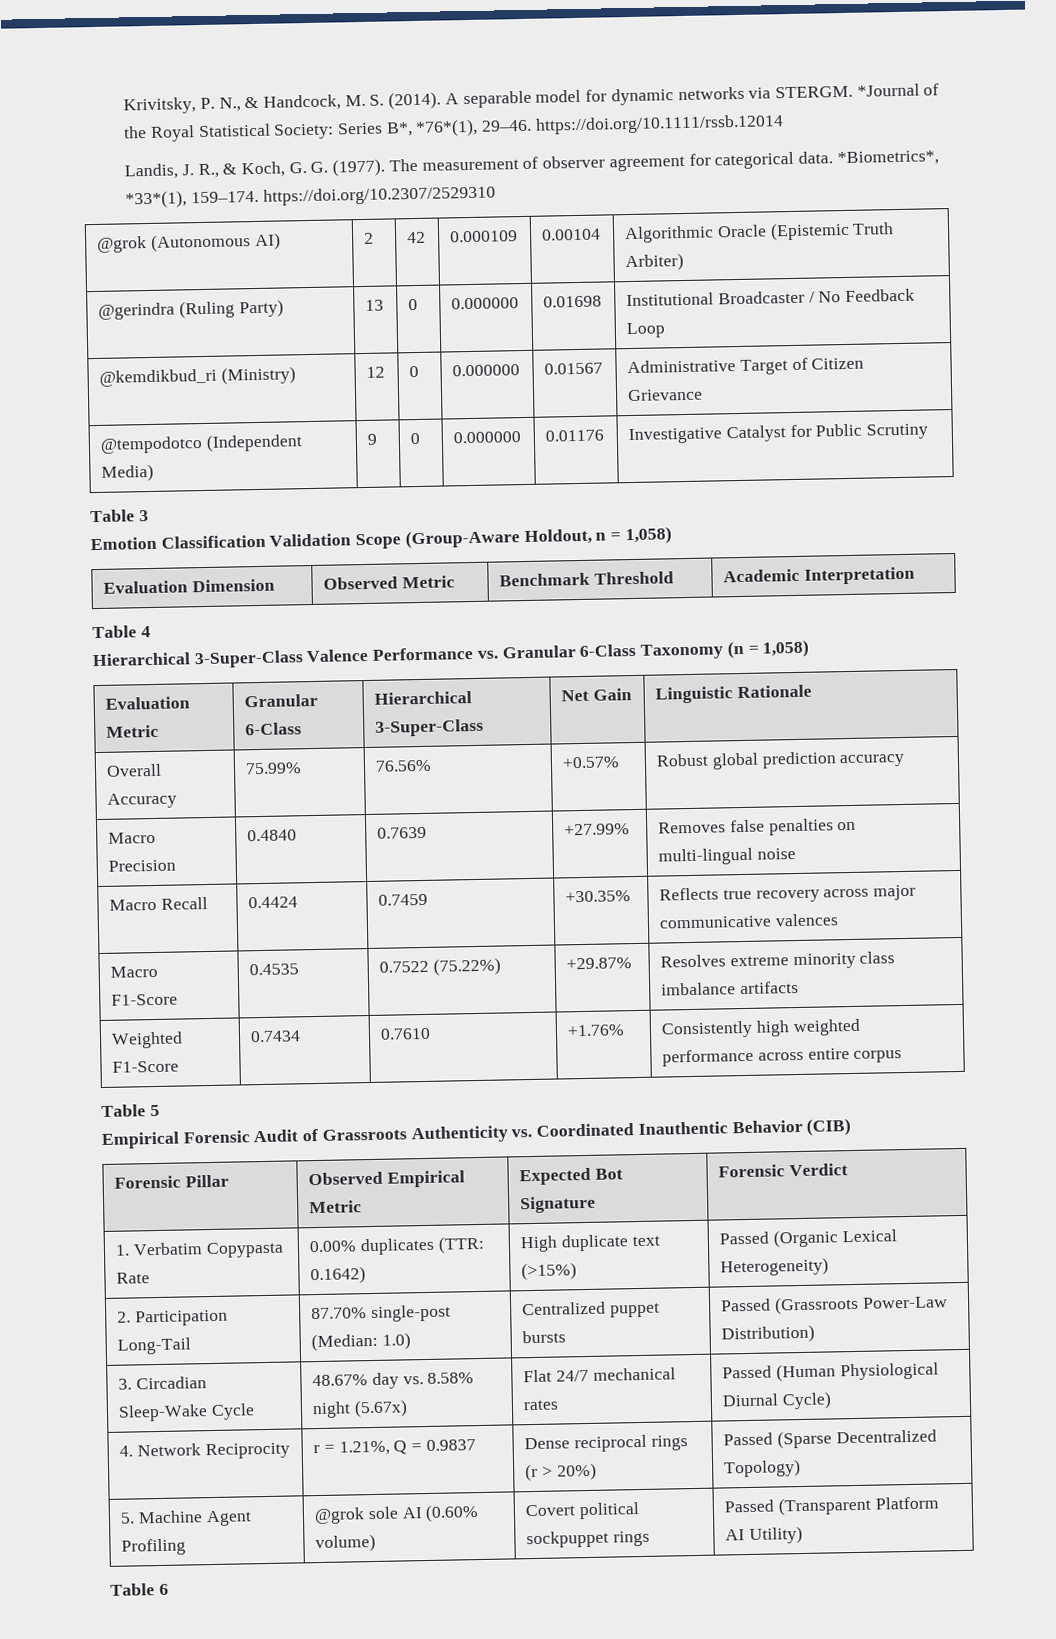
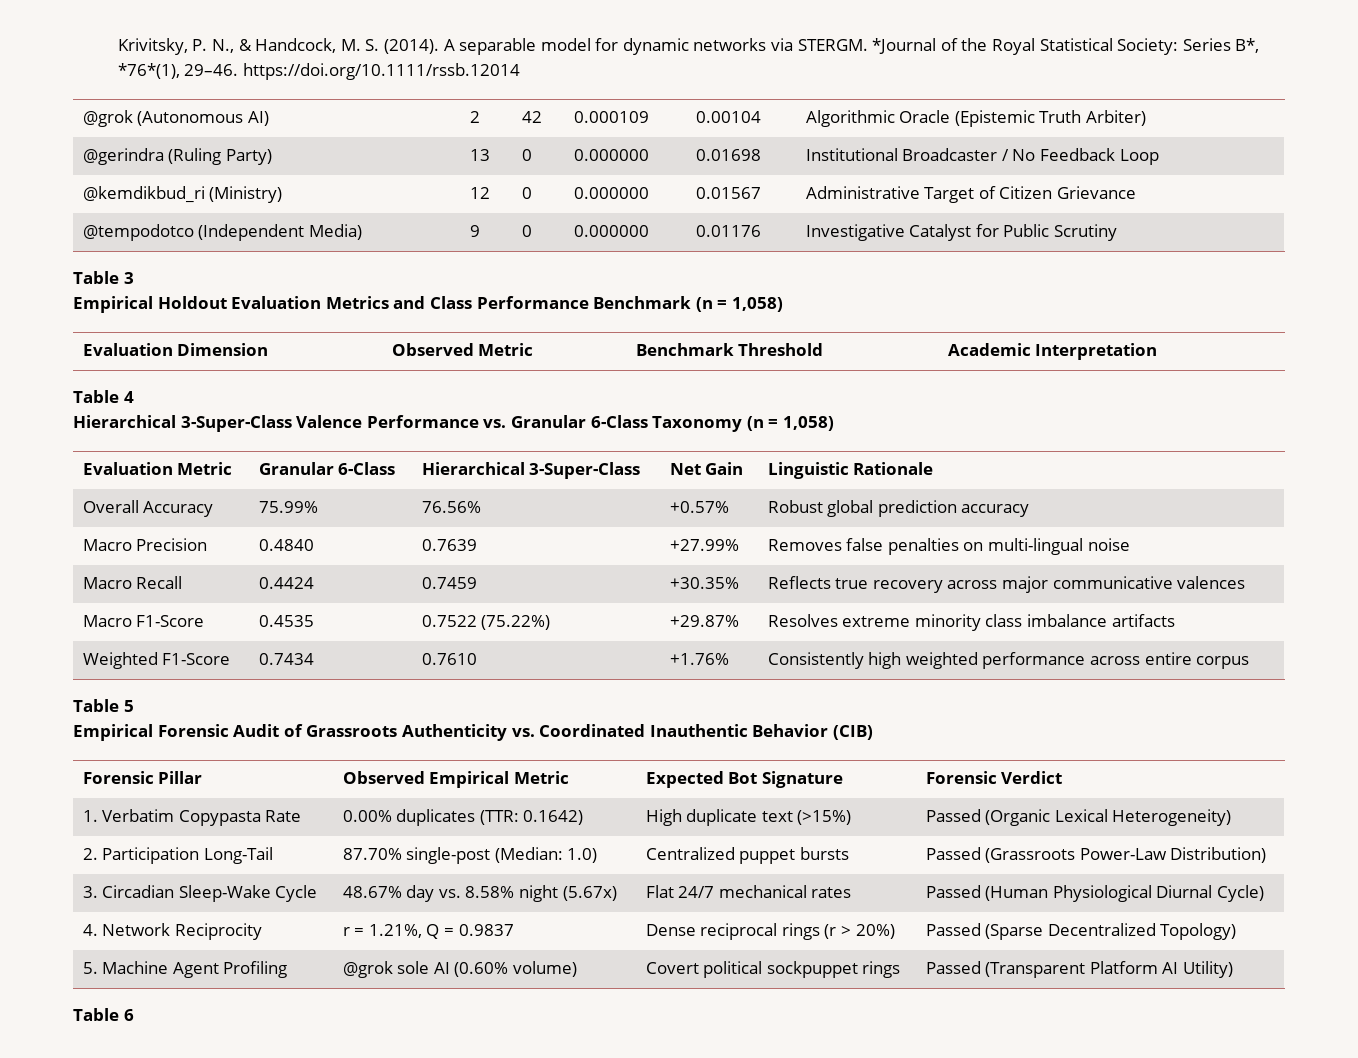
- Landis, J. R., & Koch, G. G. (1977). The measurement of observer agreement for categorical data. *Biometrics*, *33*(1), 159–174. https://doi.org/10.2307/2529310
- Emotion Classification Validation Scope (Group-Aware Holdout, n = 1,058)
+ Empirical Holdout Evaluation Metrics and Class Performance Benchmark (n = 1,058)

